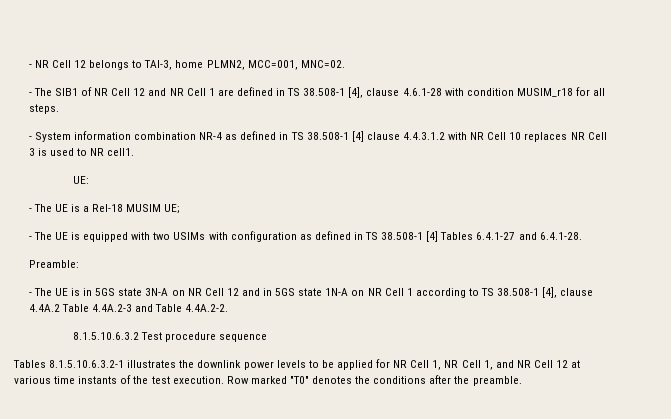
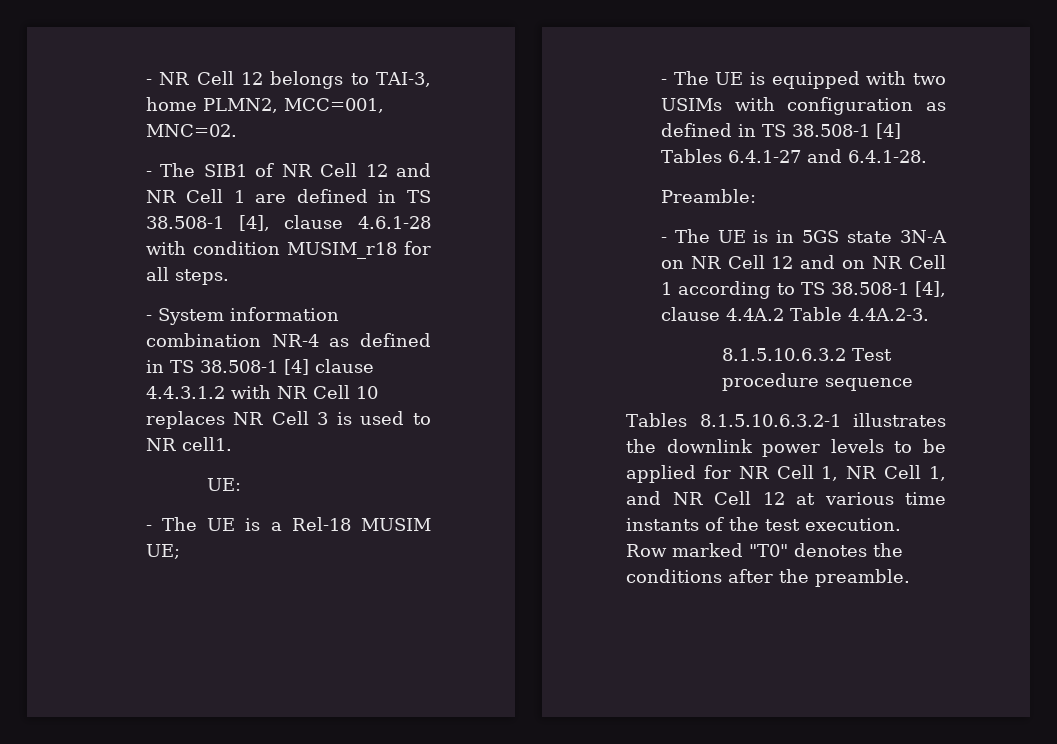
- - The UE is in 5GS state 3N-A on NR Cell 12 and in 5GS state 1N-A on NR Cell 1 according to TS 38.508-1 [4], clause 4.4A.2 Table 4.4A.2-3 and Table 4.4A.2-2.
+ - The UE is in 5GS state 3N-A on NR Cell 12 and on NR Cell 1 according to TS 38.508-1 [4], clause 4.4A.2 Table 4.4A.2-3.

